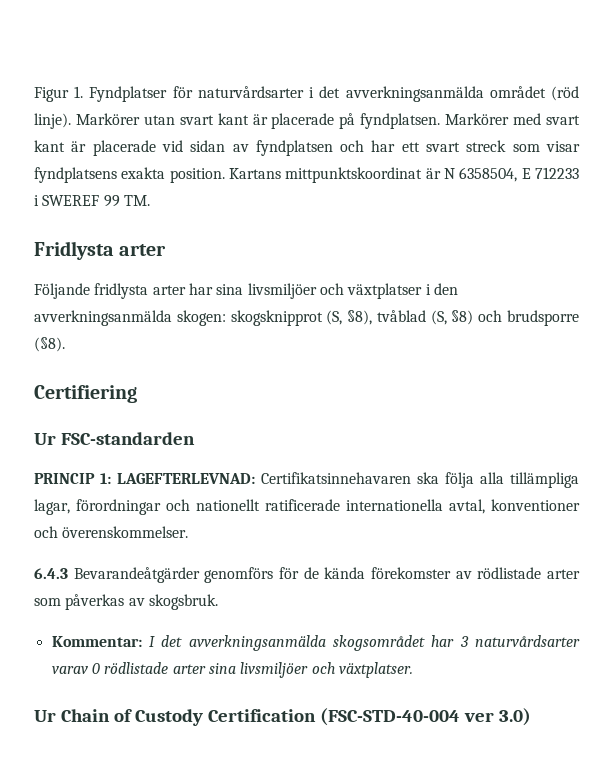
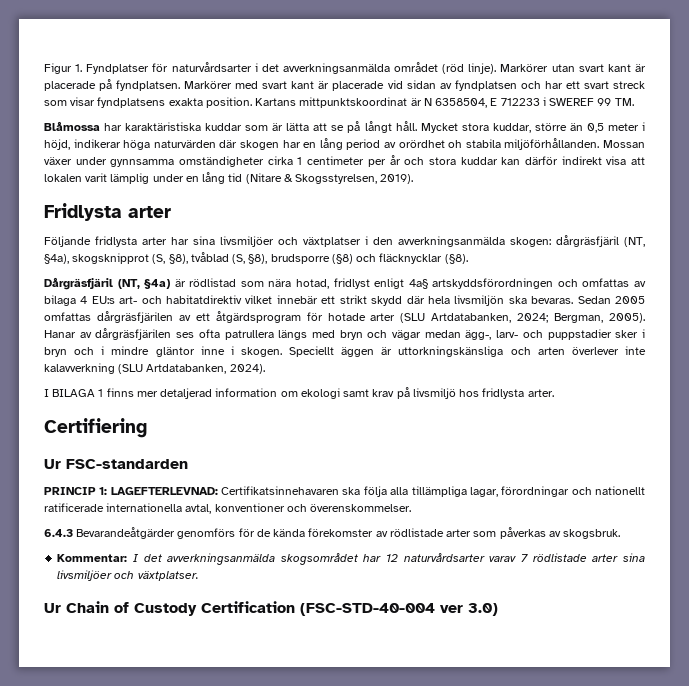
+ Blåmossa har karaktäristiska kuddar som är lätta att se på långt håll. Mycket stora kuddar, större än 0,5 meter i höjd, indikerar höga naturvärden där skogen har en lång period av orördhet oh stabila miljöförhållanden. Mossan växer under gynnsamma omständigheter cirka 1 centimeter per år och stora kuddar kan därför indirekt visa att lokalen varit lämplig under en lång tid (Nitare & Skogsstyrelsen, 2019).
- Följande fridlysta arter har sina livsmiljöer och växtplatser i den avverkningsanmälda skogen: skogsknipprot (S, §8), tvåblad (S, §8) och brudsporre (§8).
+ Följande fridlysta arter har sina livsmiljöer och växtplatser i den avverkningsanmälda skogen: dårgräsfjäril (NT, §4a), skogsknipprot (S, §8), tvåblad (S, §8), brudsporre (§8) och fläcknycklar (§8).
+ Dårgräsfjäril (NT, §4a) är rödlistad som nära hotad, fridlyst enligt 4a§ artskyddsförordningen och omfattas av bilaga 4 EU:s art- och habitatdirektiv vilket innebär ett strikt skydd där hela livsmiljön ska bevaras. Sedan 2005 omfattas dårgräsfjärilen av ett åtgärdsprogram för hotade arter (SLU Artdatabanken, 2024; Bergman, 2005). Hanar av dårgräsfjärilen ses ofta patrullera längs med bryn och vägar medan ägg-, larv- och puppstadier sker i bryn och i mindre gläntor inne i skogen. Speciellt äggen är uttorkningskänsliga och arten överlever inte kalavverkning (SLU Artdatabanken, 2024).
+ I BILAGA 1 finns mer detaljerad information om ekologi samt krav på livsmiljö hos fridlysta arter.
- Kommentar: I det avverkningsanmälda skogsområdet har 3 naturvårdsarter varav 0 rödlistade arter sina livsmiljöer och växtplatser.
+ Kommentar: I det avverkningsanmälda skogsområdet har 12 naturvårdsarter varav 7 rödlistade arter sina livsmiljöer och växtplatser.

